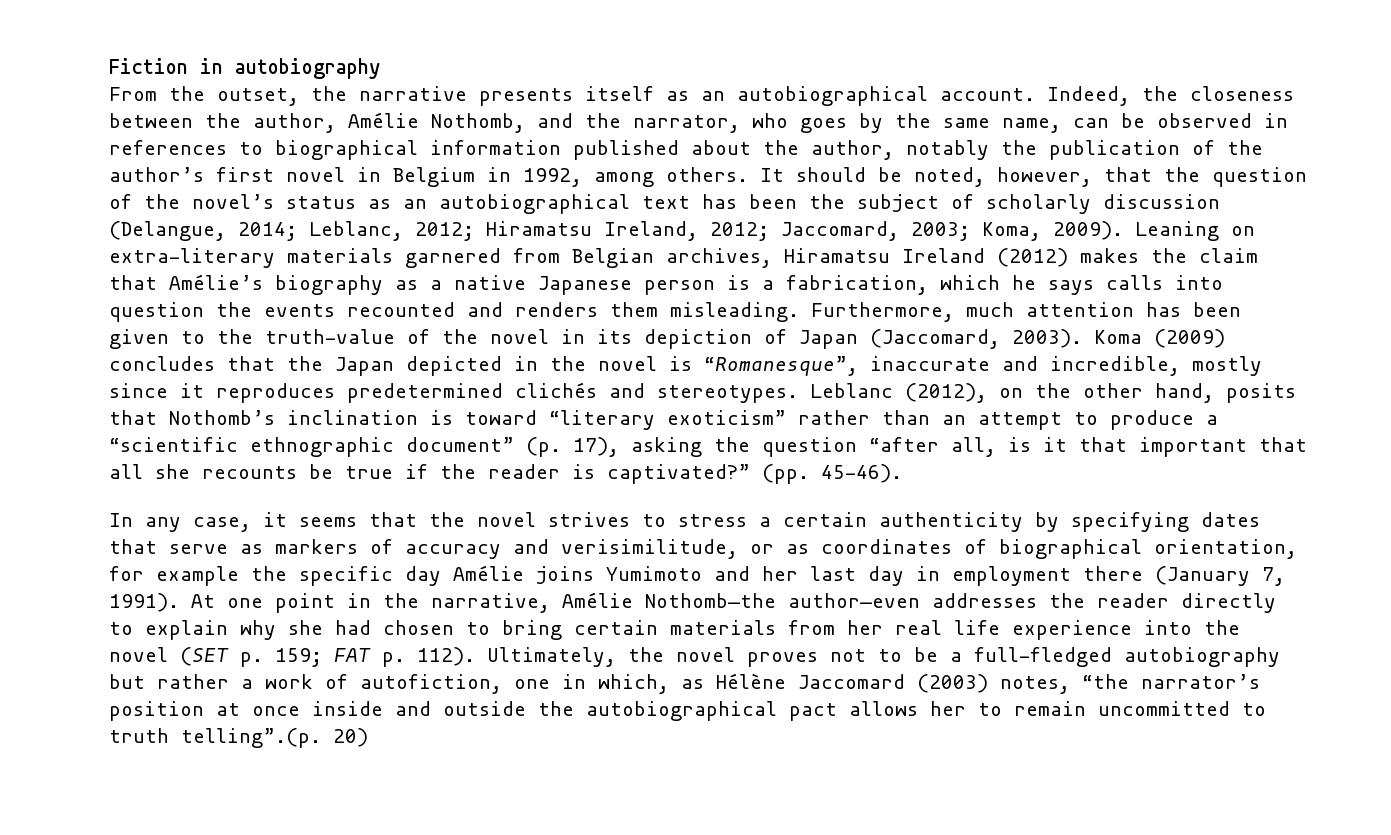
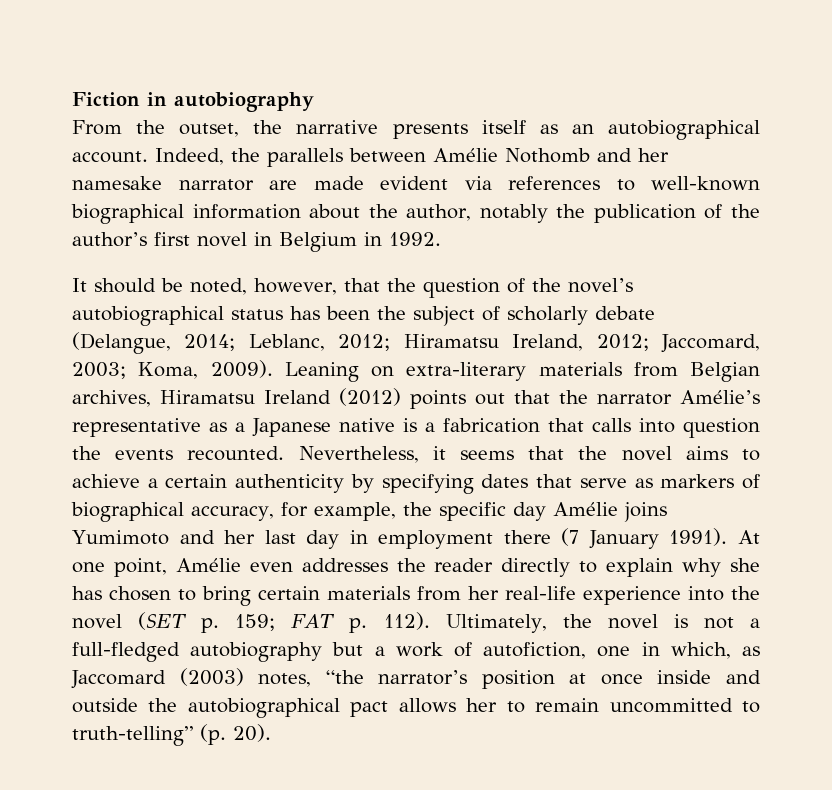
- Indeed, the closeness between the author, Amélie Nothomb, and the narrator, who goes by the same name, can be observed in references to biographical information published about the author, notably the publication of the author’s first novel in Belgium in 1992, among others. It should be noted, however, that the question of the novel’s status as an autobiographical text has been the subject of scholarly discussion (Delangue, 2014; Leblanc, 2012; Hiramatsu Ireland, 2012; Jaccomard, 2003; Koma, 2009).
+ Indeed, the parallels between Amélie Nothomb and her namesake narrator are made evident via references to well-known biographical information about the author, notably the publication of the author’s first novel in Belgium in 1992.
+ It should be noted, however, that the question of the novel’s autobiographical status has been the subject of scholarly debate (Delangue, 2014; Leblanc, 2012; Hiramatsu Ireland, 2012; Jaccomard, 2003; Koma, 2009).
- Leaning on extra-literary materials garnered from Belgian archives, Hiramatsu Ireland (2012) makes the claim that Amélie’s biography as a native Japanese person is a fabrication, which he says calls into question the events recounted and renders them misleading. Furthermore, much attention has been given to the truth-value of the novel in its depiction of Japan (Jaccomard, 2003). Koma (2009) concludes that the Japan depicted in the novel is “Romanesque”, inaccurate and incredible, mostly since it reproduces predetermined clichés and stereotypes. Leblanc (2012), on the other hand, posits that Nothomb’s inclination is toward “literary exoticism” rather than an attempt to produce a “scientific ethnographic document” (p. 17), asking the question “after all, is it that important that all she recounts be true if the reader is captivated?” (pp. 45-46).
- In any case, it seems that the novel strives to stress a certain authenticity by specifying dates that serve as markers of accuracy and verisimilitude, or as coordinates of biographical orientation, for example the specific day Amélie joins Yumimoto and her last day in employment there (January 7, 1991).
+ Leaning on extra-literary materials from Belgian archives, Hiramatsu Ireland (2012) points out that the narrator Amélie’s representative as a Japanese native is a fabrication that calls into question the events recounted. Nevertheless, it seems that the novel aims to achieve a certain authenticity by specifying dates that serve as markers of biographical accuracy, for example, the specific day Amélie joins Yumimoto and her last day in employment there (7 January 1991).
- At one point in the narrative, Amélie Nothomb—the author—even addresses the reader directly to explain why she had chosen to bring certain materials from her real life experience into the novel (SET p. 159; FAT p. 112).
+ At one point, Amélie even addresses the reader directly to explain why she has chosen to bring certain materials from her real-life experience into the novel (SET p. 159; FAT p. 112).
- Ultimately, the novel proves not to be a full-fledged autobiography but rather a work of autofiction, one in which, as Hélène Jaccomard (2003) notes, “the narrator’s position at once inside and outside the autobiographical pact allows her to remain uncommitted to truth telling”.(p. 20)
+ Ultimately, the novel is not a full-fledged autobiography but a work of autofiction, one in which, as Jaccomard (2003) notes, “the narrator’s position at once inside and outside the autobiographical pact allows her to remain uncommitted to truth-telling” (p. 20).

